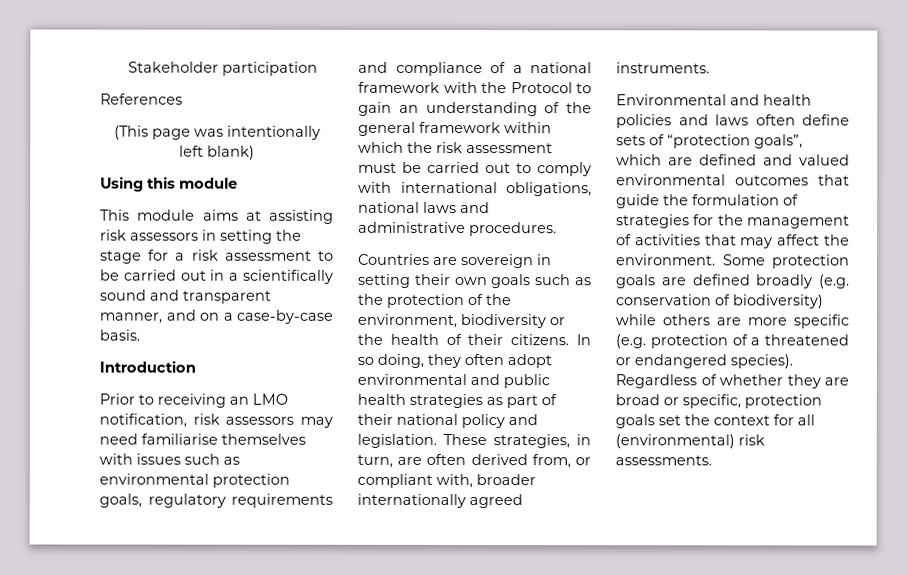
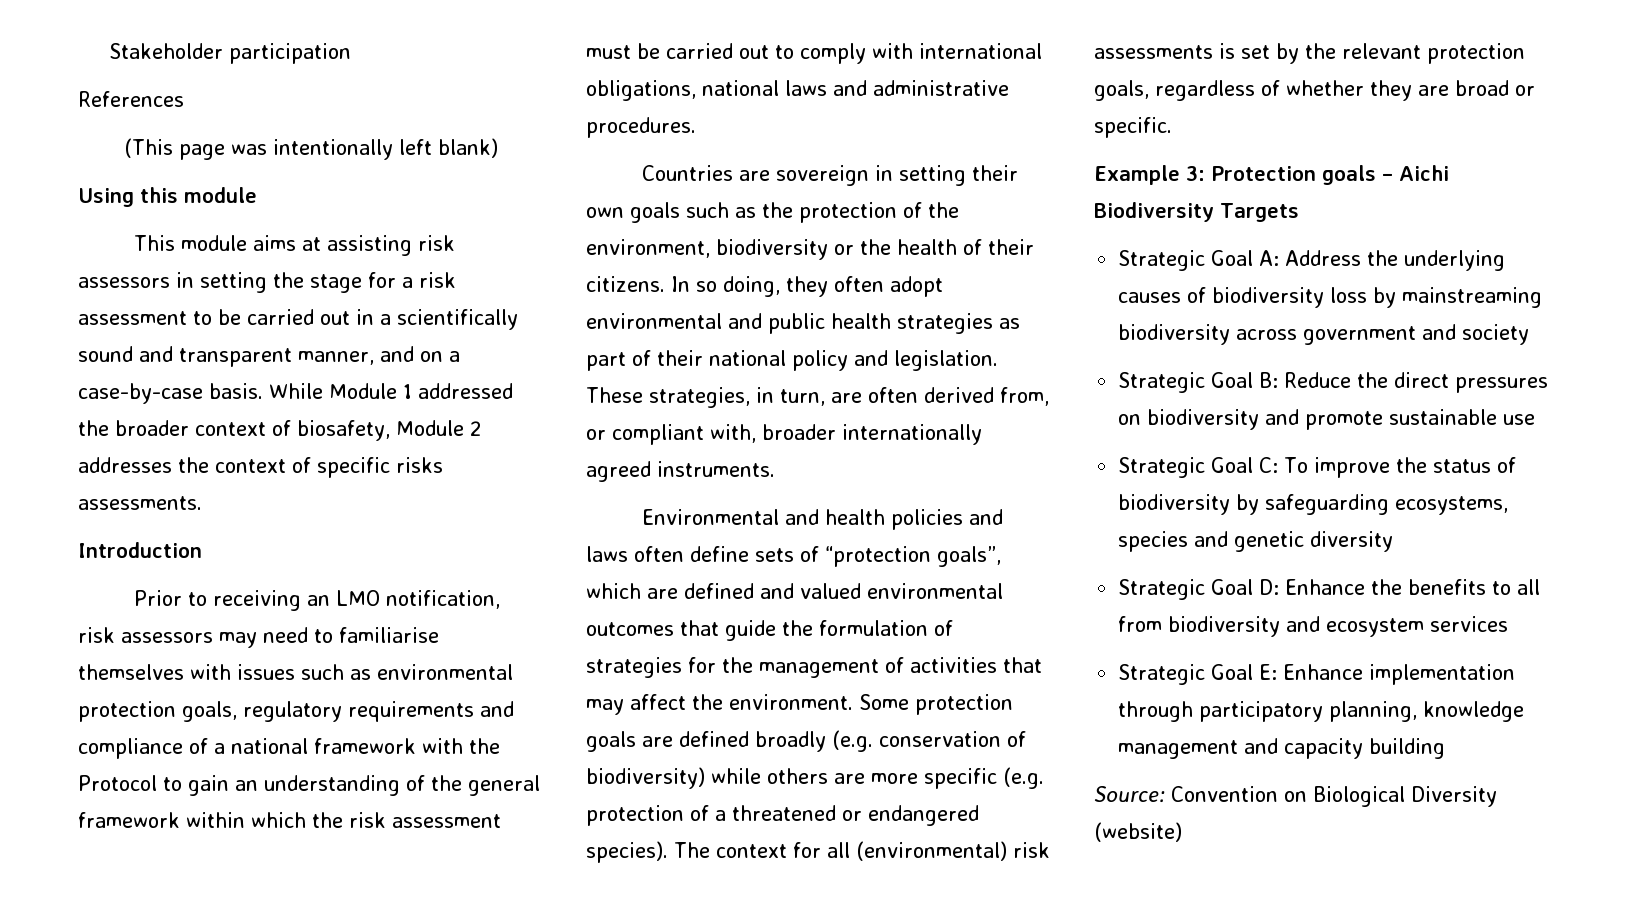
+ While Module 1 addressed the broader context of biosafety, Module 2 addresses the context of specific risks assessments.
- Prior to receiving an LMO notification, risk assessors may need familiarise themselves with issues such as environmental protection goals, regulatory requirements and compliance of a national framework with the Protocol to gain an understanding of the general framework within which the risk assessment must be carried out to comply with international obligations, national laws and administrative procedures.
+ Prior to receiving an LMO notification, risk assessors may need to familiarise themselves with issues such as environmental protection goals, regulatory requirements and compliance of a national framework with the Protocol to gain an understanding of the general framework within which the risk assessment must be carried out to comply with international obligations, national laws and administrative procedures.
- Regardless of whether they are broad or specific, protection goals set the context for all (environmental) risk assessments.
+ The context for all (environmental) risk assessments is set by the relevant protection goals, regardless of whether they are broad or specific.
+ Example 3: Protection goals – Aichi Biodiversity Targets
+ Strategic Goal A: Address the underlying causes of biodiversity loss by mainstreaming biodiversity across government and society
+ Strategic Goal B: Reduce the direct pressures on biodiversity and promote sustainable use
+ Strategic Goal C: To improve the status of biodiversity by safeguarding ecosystems, species and genetic diversity
+ Strategic Goal D: Enhance the benefits to all from biodiversity and ecosystem services
+ Strategic Goal E: Enhance implementation through participatory planning, knowledge management and capacity building
+ Source: Convention on Biological Diversity (website)

